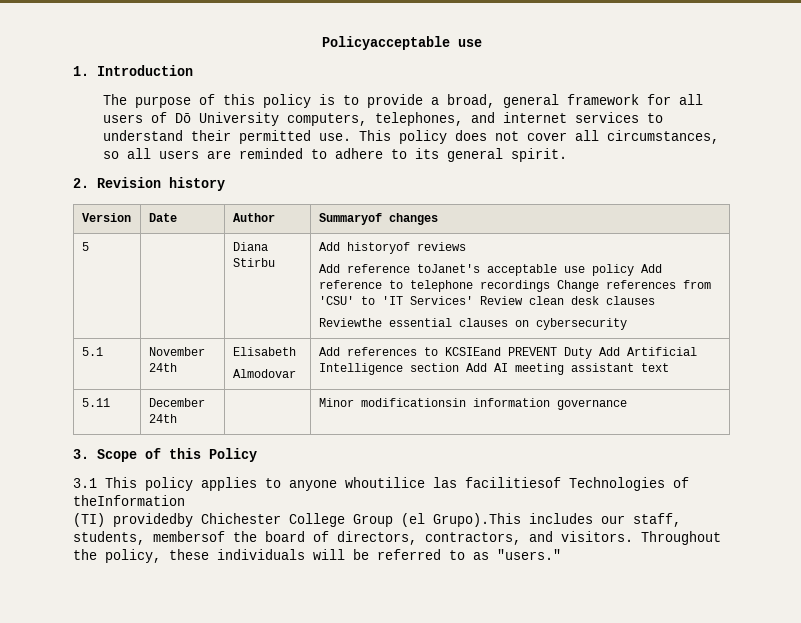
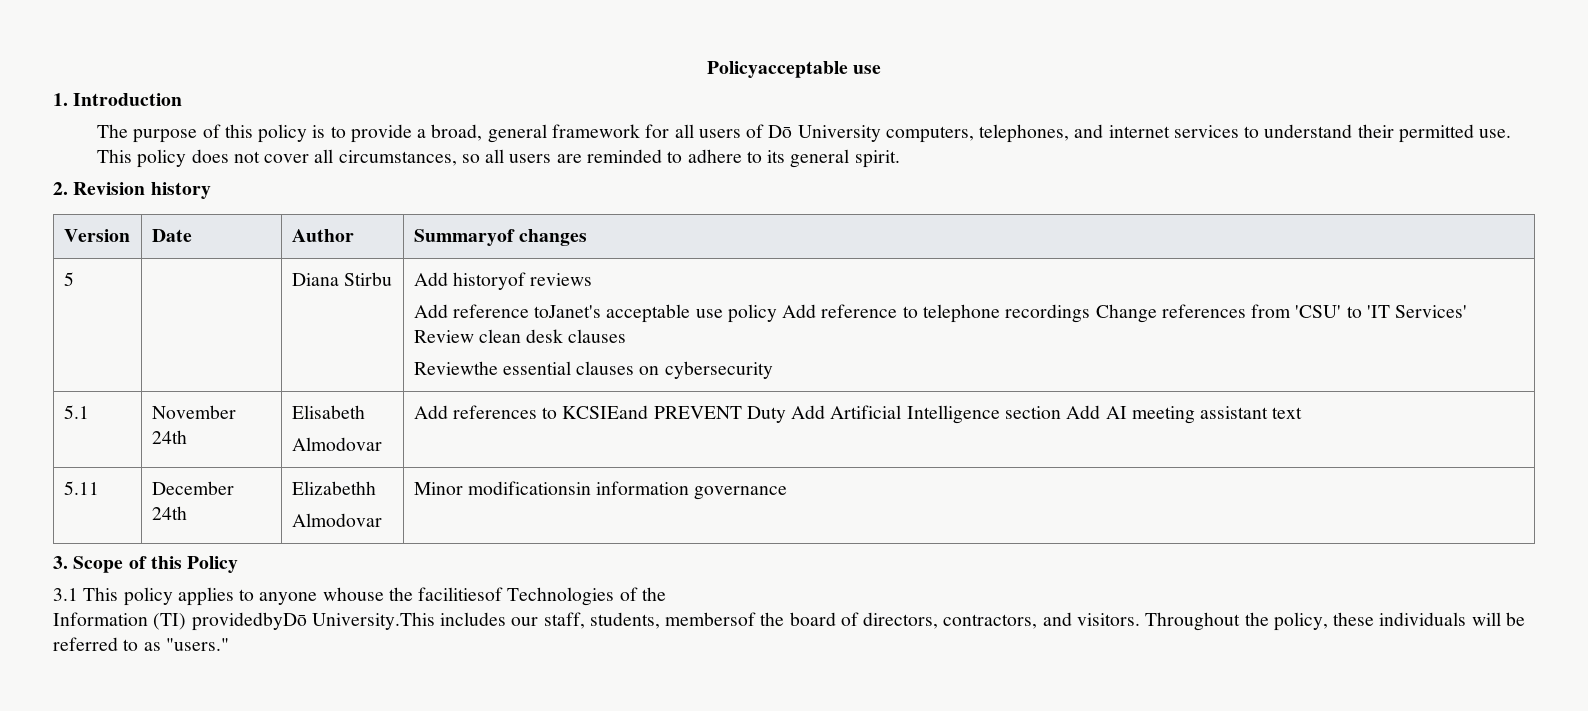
- 5.11 | December 24th | | Minor modificationsin information governance
+ 5.11 | December 24th | Elizabethh
+ Almodovar | Minor modificationsin information governance
- 3.1 This policy applies to anyone whoutilice las facilitiesof Technologies of theInformation
- (TI) providedby Chichester College Group (el Grupo).This includes our staff, students, membersof the board of directors, contractors, and visitors.
+ 3.1 This policy applies to anyone whouse the facilitiesof Technologies of the
+ Information (TI) providedbyDō University.This includes our staff, students, membersof the board of directors, contractors, and visitors.

